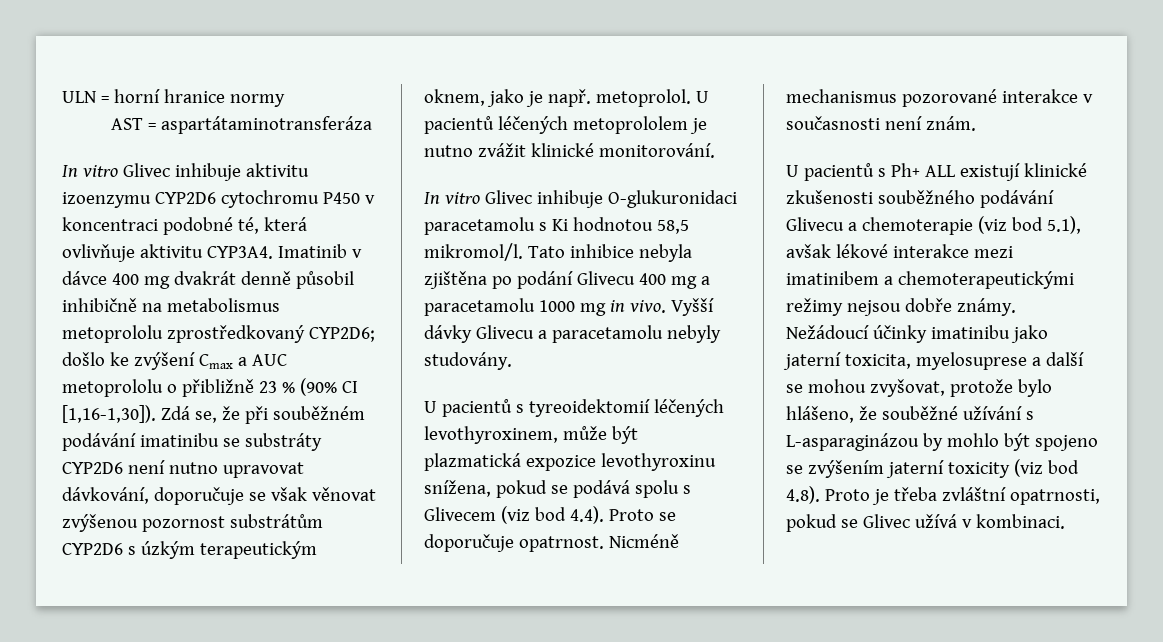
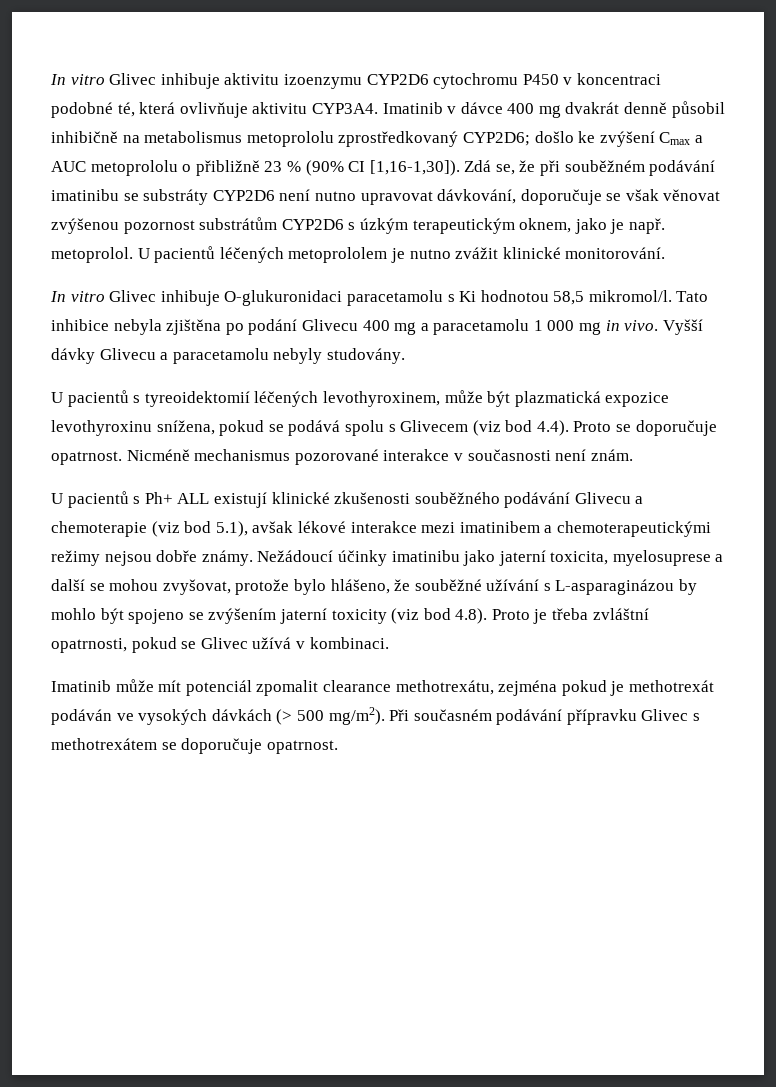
- ULN = horní hranice normy
- AST = aspartátaminotransferáza
- Tato inhibice nebyla zjištěna po podání Glivecu 400 mg a paracetamolu 1000 mg in vivo.
+ Tato inhibice nebyla zjištěna po podání Glivecu 400 mg a paracetamolu 1 000 mg in vivo.
+ Imatinib může mít potenciál zpomalit clearance methotrexátu, zejména pokud je methotrexát podáván ve vysokých dávkách (> 500 mg/m2). Při současném podávání přípravku Glivec s methotrexátem se doporučuje opatrnost.

